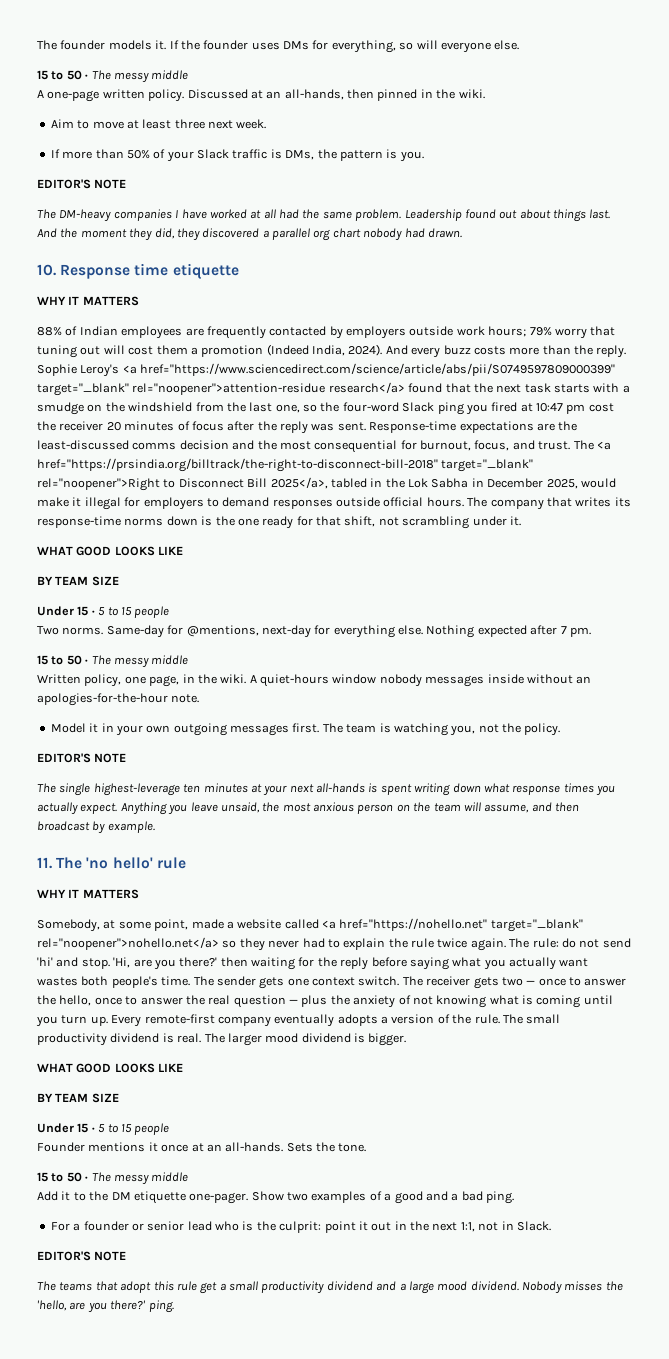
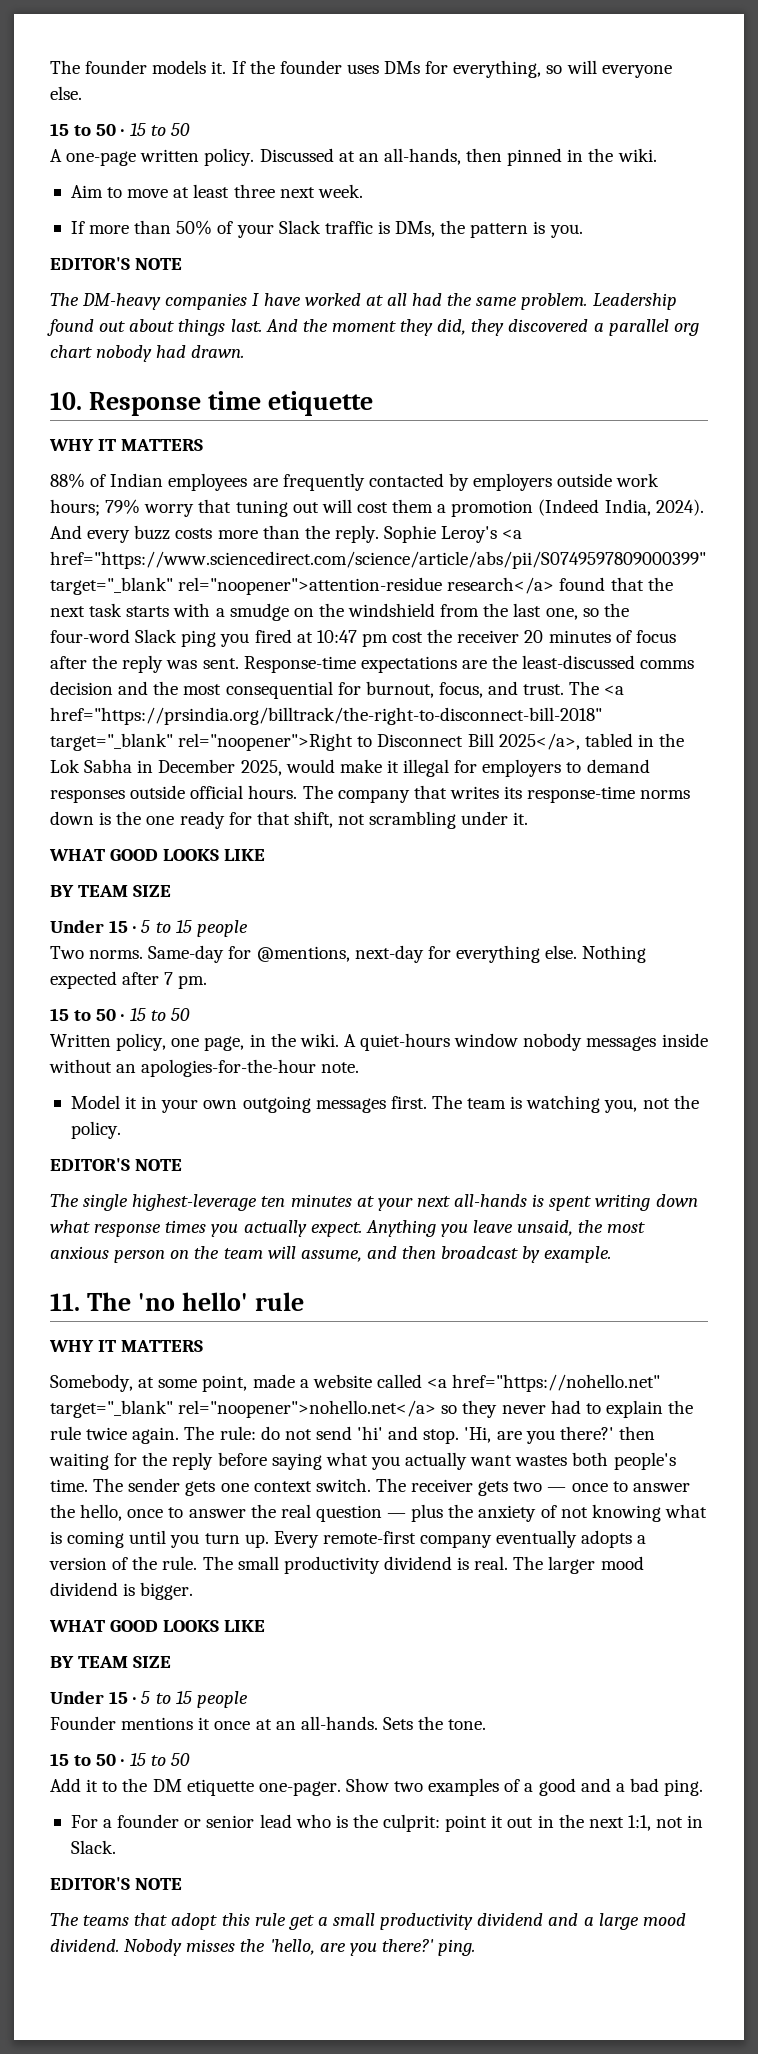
  If the founder uses DMs for everything, so will everyone else.
- 15 to 50 · The messy middle
+ 15 to 50 · 15 to 50
  Nothing expected after 7 pm.
- 15 to 50 · The messy middle
+ 15 to 50 · 15 to 50
  Sets the tone.
- 15 to 50 · The messy middle
+ 15 to 50 · 15 to 50

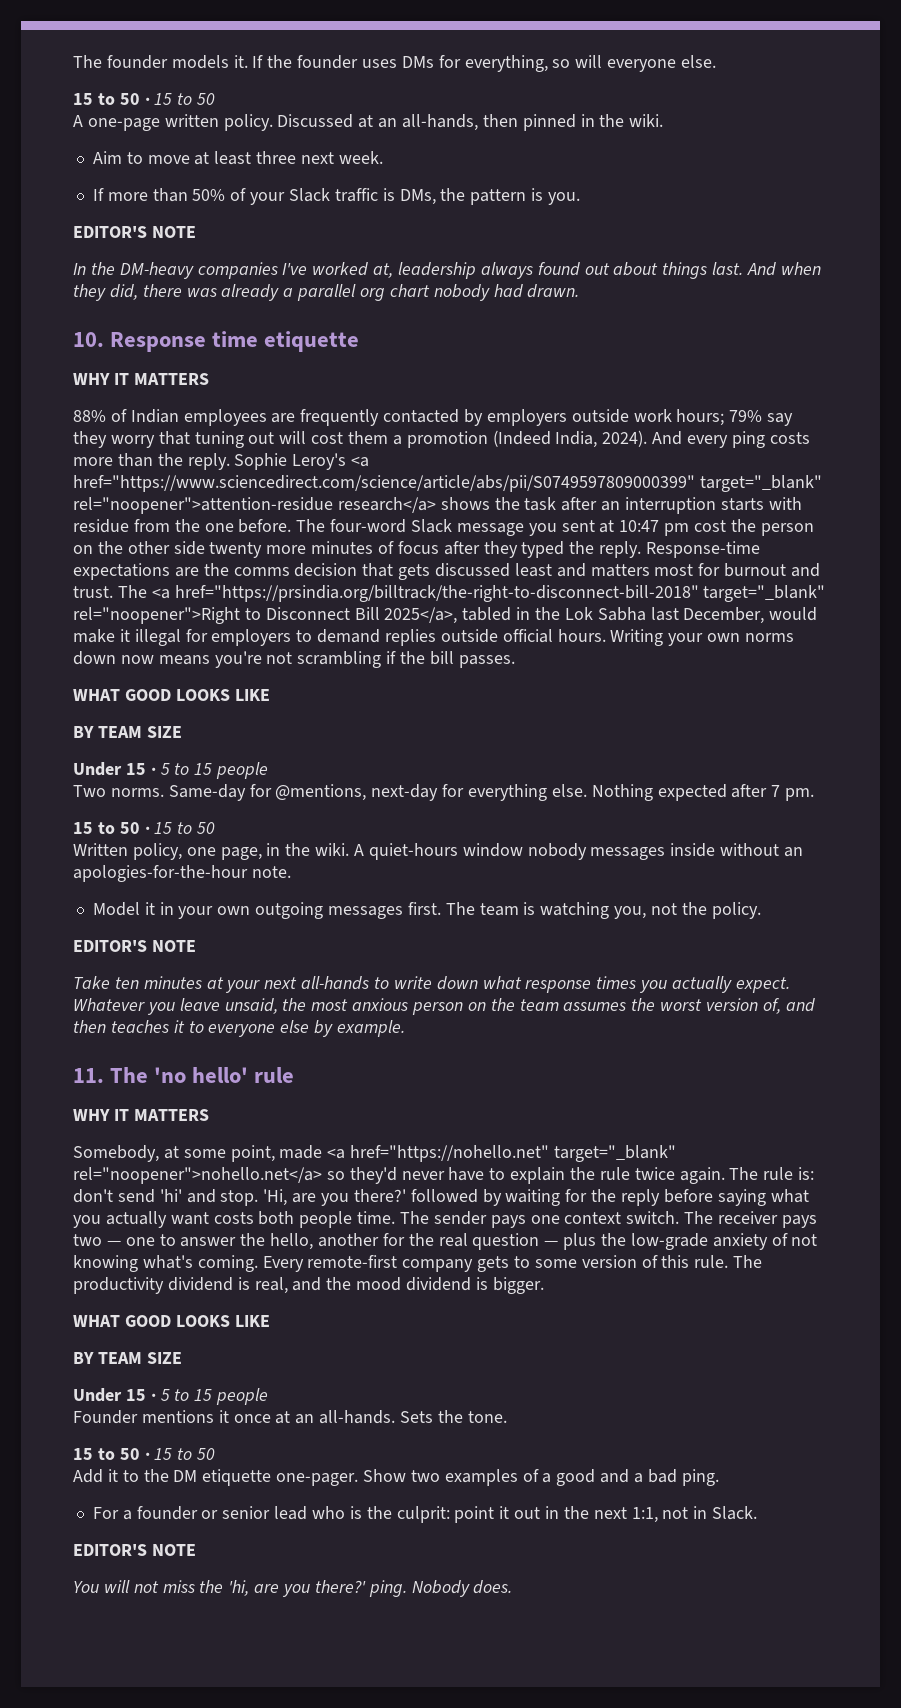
- The DM-heavy companies I have worked at all had the same problem. Leadership found out about things last.
+ In the DM-heavy companies I've worked at, leadership always found out about things last.
- And the moment they did, they discovered a parallel org chart nobody had drawn.
+ And when they did, there was already a parallel org chart nobody had drawn.
- 88% of Indian employees are frequently contacted by employers outside work hours; 79% worry that tuning out will cost them a promotion (Indeed India, 2024).
+ 88% of Indian employees are frequently contacted by employers outside work hours; 79% say they worry that tuning out will cost them a promotion (Indeed India, 2024).
- And every buzz costs more than the reply.
+ And every ping costs more than the reply.
- Sophie Leroy's <a href="https://www.sciencedirect.com/science/article/abs/pii/S0749597809000399" target="_blank" rel="noopener">attention-residue research</a> found that the next task starts with a smudge on the windshield from the last one, so the four-word Slack ping you fired at 10:47 pm cost the receiver 20 minutes of focus after the reply was sent.
+ Sophie Leroy's <a href="https://www.sciencedirect.com/science/article/abs/pii/S0749597809000399" target="_blank" rel="noopener">attention-residue research</a> shows the task after an interruption starts with residue from the one before. The four-word Slack message you sent at 10:47 pm cost the person on the other side twenty more minutes of focus after they typed the reply.
- Response-time expectations are the least-discussed comms decision and the most consequential for burnout, focus, and trust.
+ Response-time expectations are the comms decision that gets discussed least and matters most for burnout and trust.
- The <a href="https://prsindia.org/billtrack/the-right-to-disconnect-bill-2018" target="_blank" rel="noopener">Right to Disconnect Bill 2025</a>, tabled in the Lok Sabha in December 2025, would make it illegal for employers to demand responses outside official hours.
+ The <a href="https://prsindia.org/billtrack/the-right-to-disconnect-bill-2018" target="_blank" rel="noopener">Right to Disconnect Bill 2025</a>, tabled in the Lok Sabha last December, would make it illegal for employers to demand replies outside official hours.
- The company that writes its response-time norms down is the one ready for that shift, not scrambling under it.
+ Writing your own norms down now means you're not scrambling if the bill passes.
- The single highest-leverage ten minutes at your next all-hands is spent writing down what response times you actually expect.
+ Take ten minutes at your next all-hands to write down what response times you actually expect.
- Anything you leave unsaid, the most anxious person on the team will assume, and then broadcast by example.
+ Whatever you leave unsaid, the most anxious person on the team assumes the worst version of, and then teaches it to everyone else by example.
- Somebody, at some point, made a website called <a href="https://nohello.net" target="_blank" rel="noopener">nohello.net</a> so they never had to explain the rule twice again.
+ Somebody, at some point, made <a href="https://nohello.net" target="_blank" rel="noopener">nohello.net</a> so they'd never have to explain the rule twice again.
- The rule: do not send 'hi' and stop.
+ The rule is: don't send 'hi' and stop.
- 'Hi, are you there?' then waiting for the reply before saying what you actually want wastes both people's time.
+ 'Hi, are you there?' followed by waiting for the reply before saying what you actually want costs both people time.
- The sender gets one context switch.
+ The sender pays one context switch.
- The receiver gets two — once to answer the hello, once to answer the real question — plus the anxiety of not knowing what is coming until you turn up. Every remote-first company eventually adopts a version of the rule.
+ The receiver pays two — one to answer the hello, another for the real question — plus the low-grade anxiety of not knowing what's coming. Every remote-first company gets to some version of this rule.
- The small productivity dividend is real. The larger mood dividend is bigger.
+ The productivity dividend is real, and the mood dividend is bigger.
- The teams that adopt this rule get a small productivity dividend and a large mood dividend. Nobody misses the 'hello, are you there?' ping.
+ You will not miss the 'hi, are you there?' ping.
+ Nobody does.

